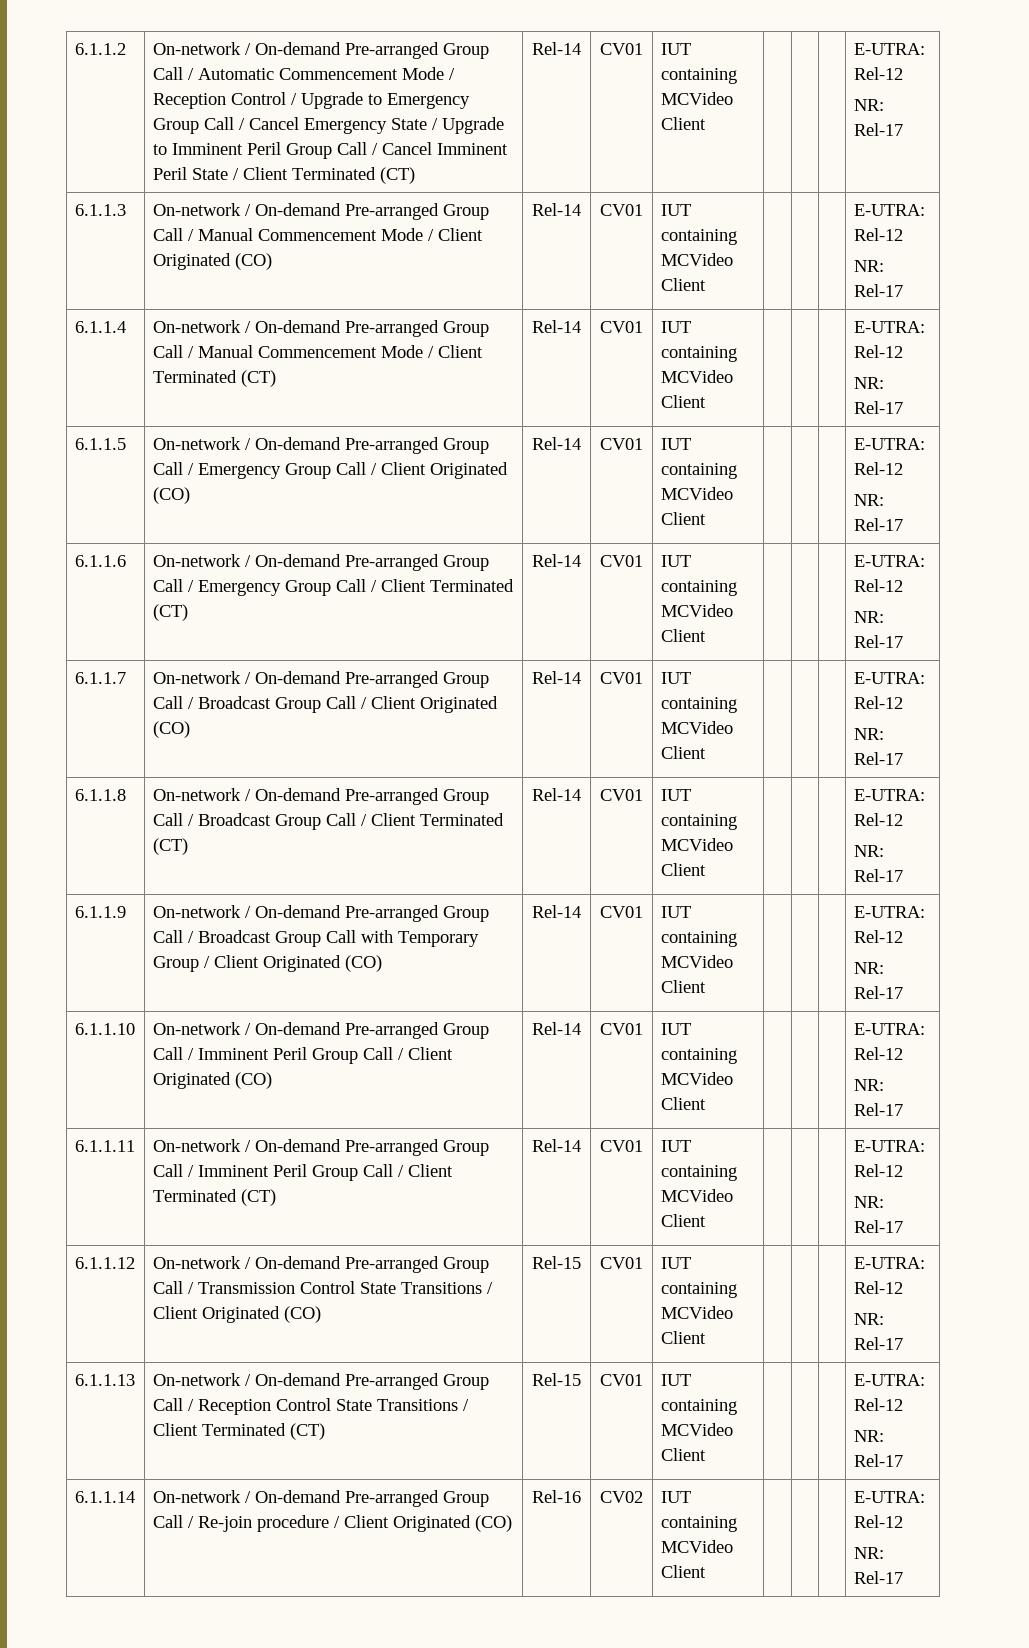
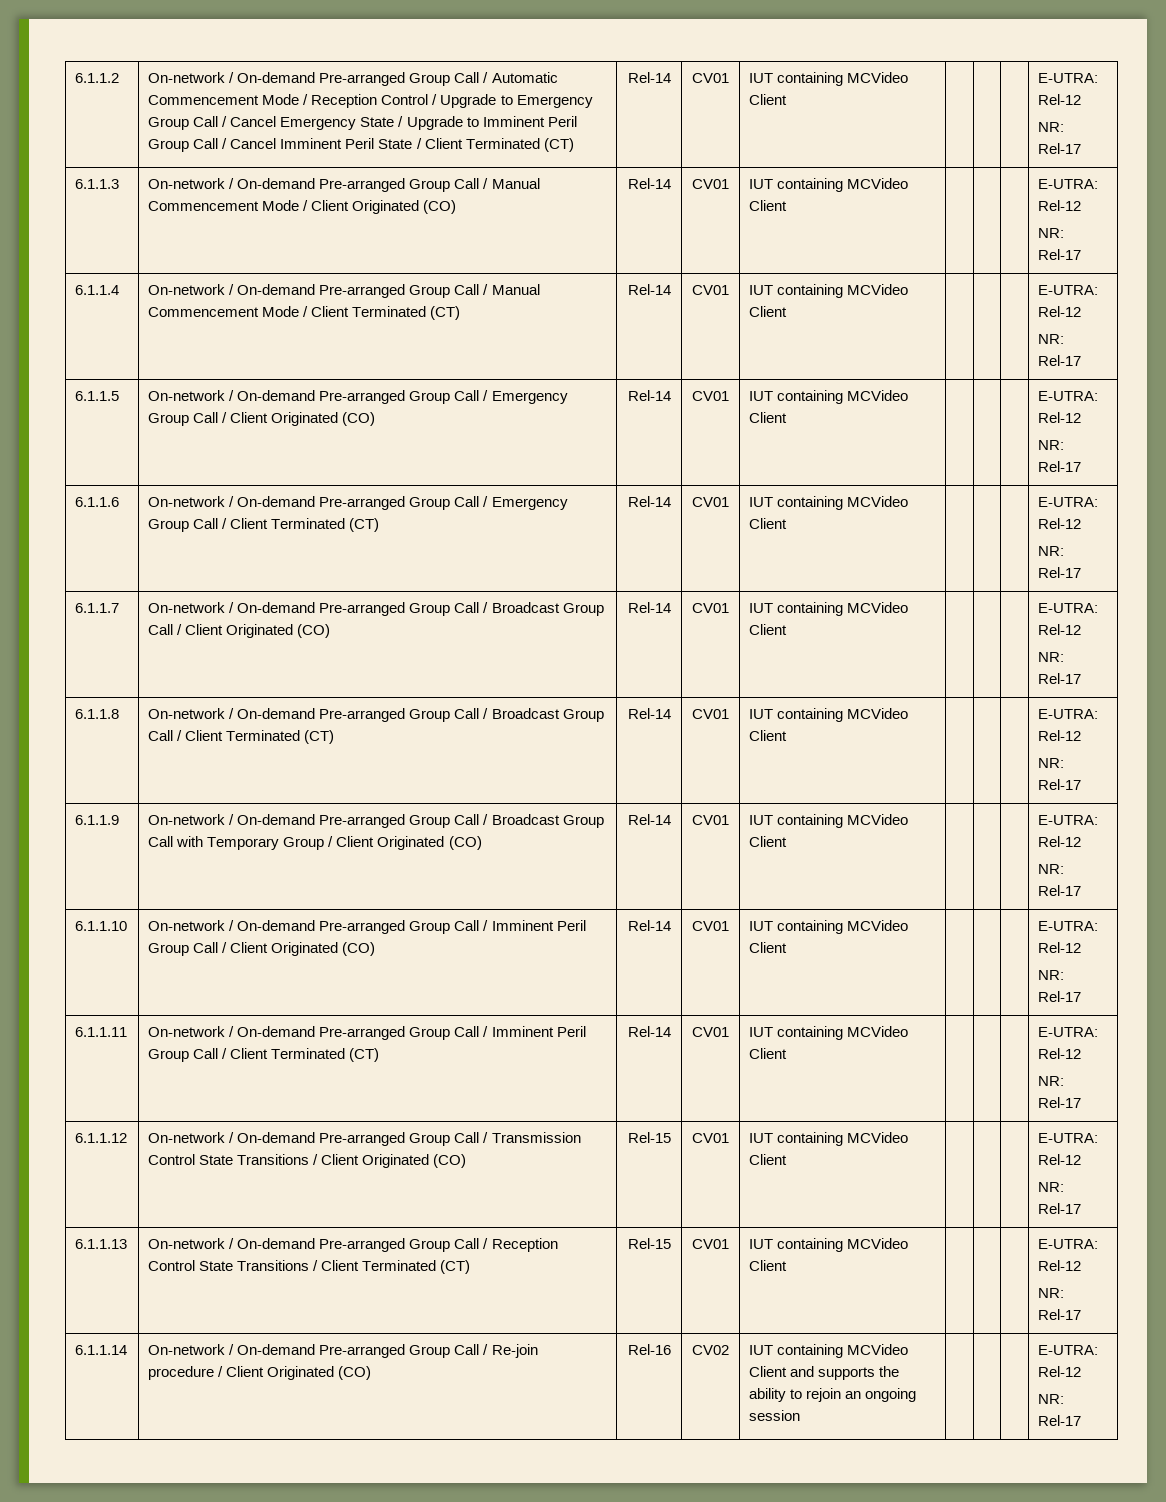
- 6.1.1.14 | On-network / On-demand Pre-arranged Group Call / Re-join procedure / Client Originated (CO) | Rel-16 | CV02 | IUT containing MCVideo Client | | | | E-UTRA: Rel-12
+ 6.1.1.14 | On-network / On-demand Pre-arranged Group Call / Re-join procedure / Client Originated (CO) | Rel-16 | CV02 | IUT containing MCVideo Client and supports the ability to rejoin an ongoing session | | | | E-UTRA: Rel-12

